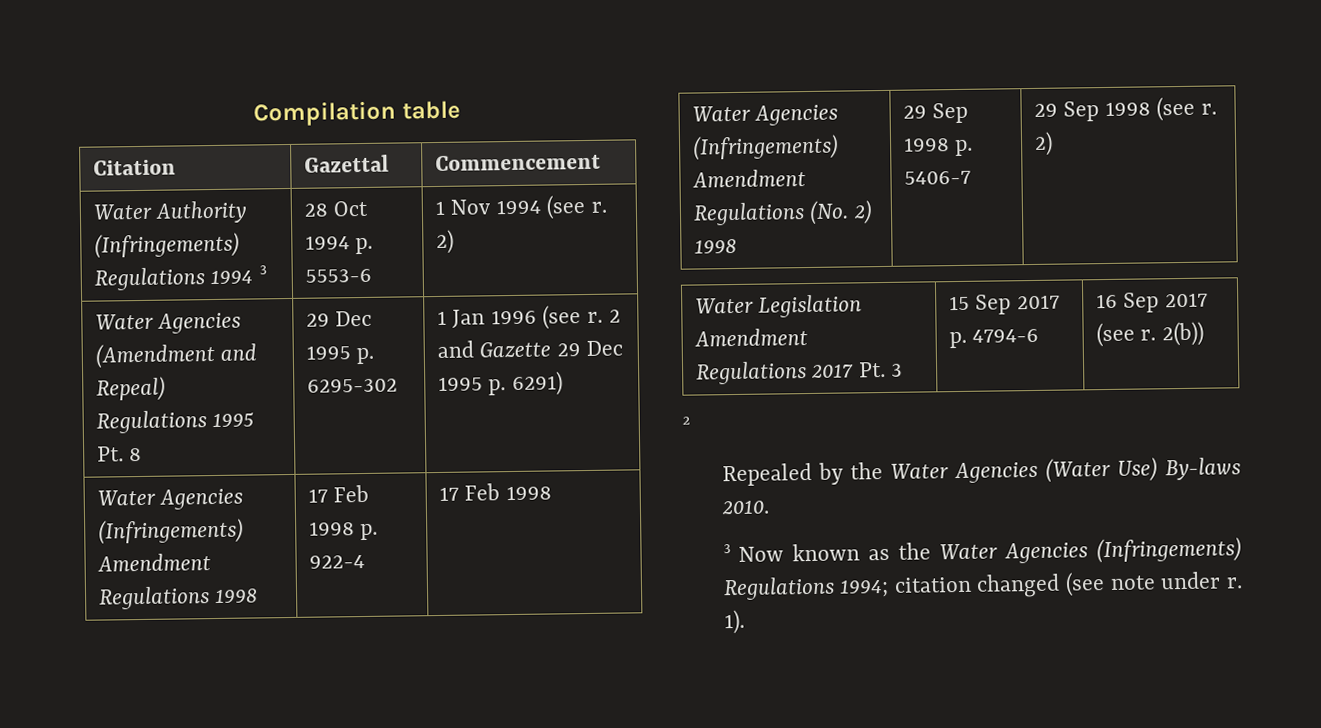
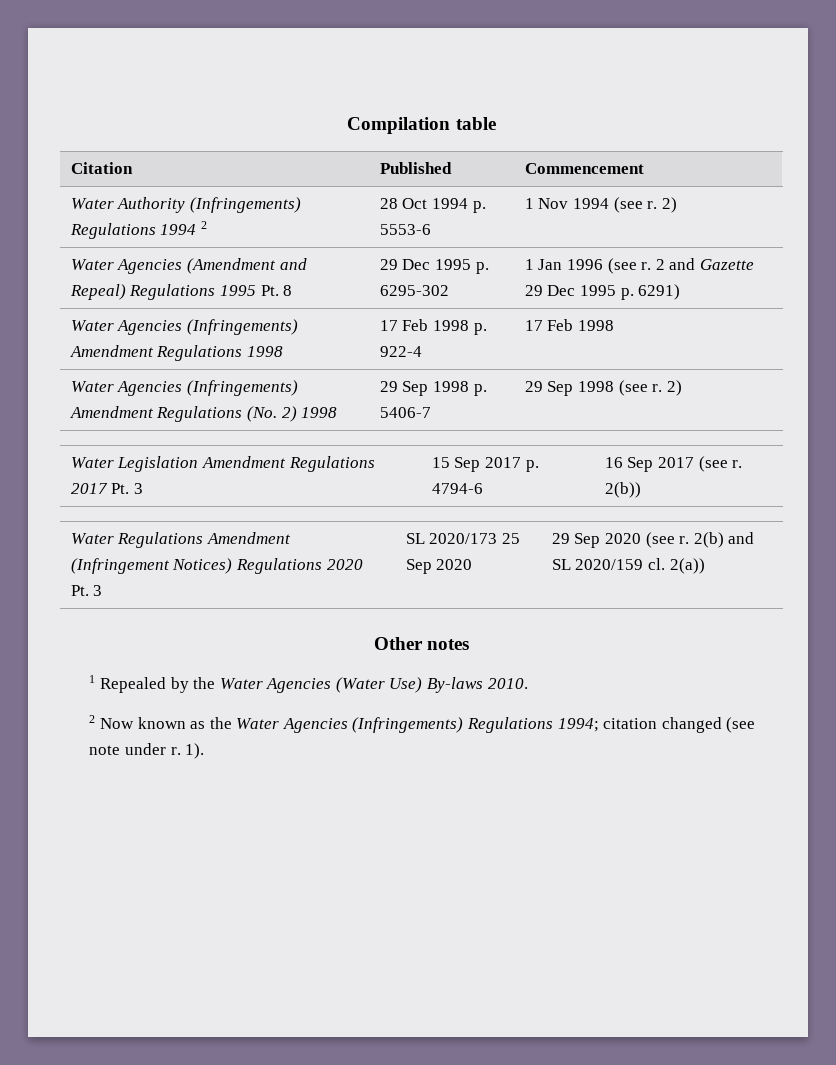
- Citation | Gazettal | Commencement
+ Citation | Published | Commencement
- Water Authority (Infringements) Regulations 1994 3 | 28 Oct 1994 p. 5553-6 | 1 Nov 1994 (see r. 2)
+ Water Authority (Infringements) Regulations 1994 2 | 28 Oct 1994 p. 5553-6 | 1 Nov 1994 (see r. 2)
  Water Legislation Amendment Regulations 2017 Pt. 3 | 15 Sep 2017 p. 4794-6 | 16 Sep 2017 (see r. 2(b))
- 2
- Repealed by the Water Agencies (Water Use) By-laws 2010.
+ Water Regulations Amendment (Infringement Notices) Regulations 2020 Pt. 3 | SL 2020/173 25 Sep 2020 | 29 Sep 2020 (see r. 2(b) and SL 2020/159 cl. 2(a))
+ Other notes
+ 1 Repealed by the Water Agencies (Water Use) By-laws 2010.
- 3 Now known as the Water Agencies (Infringements) Regulations 1994; citation changed (see note under r.
+ 2 Now known as the Water Agencies (Infringements) Regulations 1994; citation changed (see note under r.

